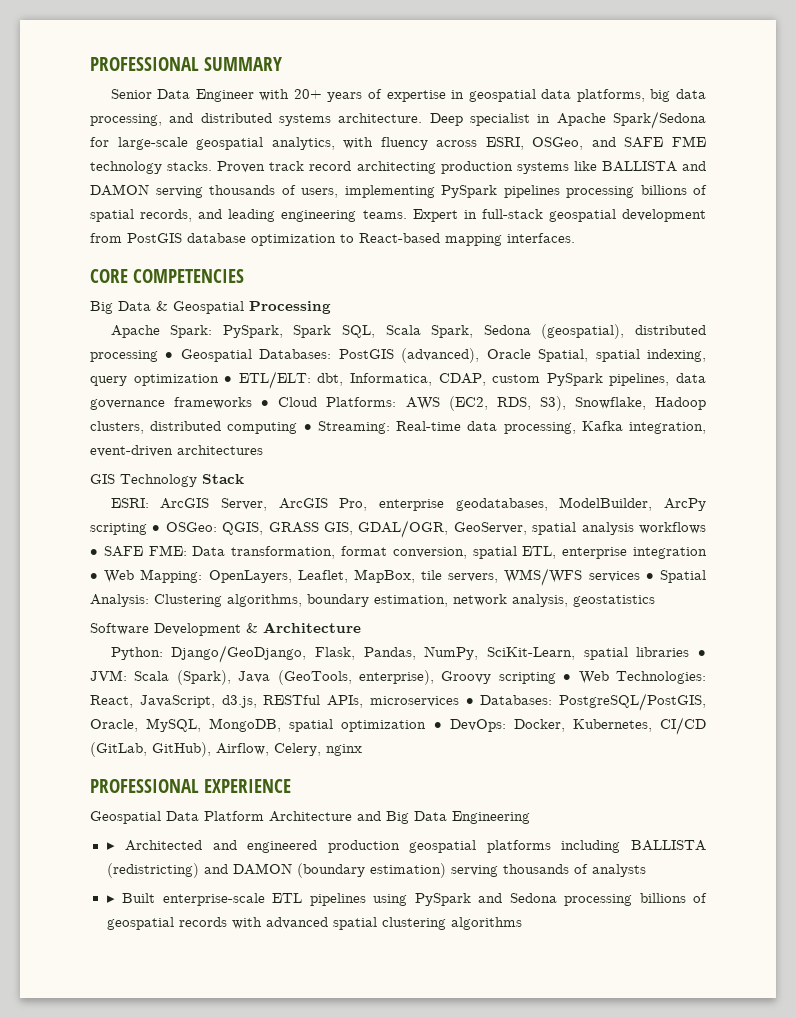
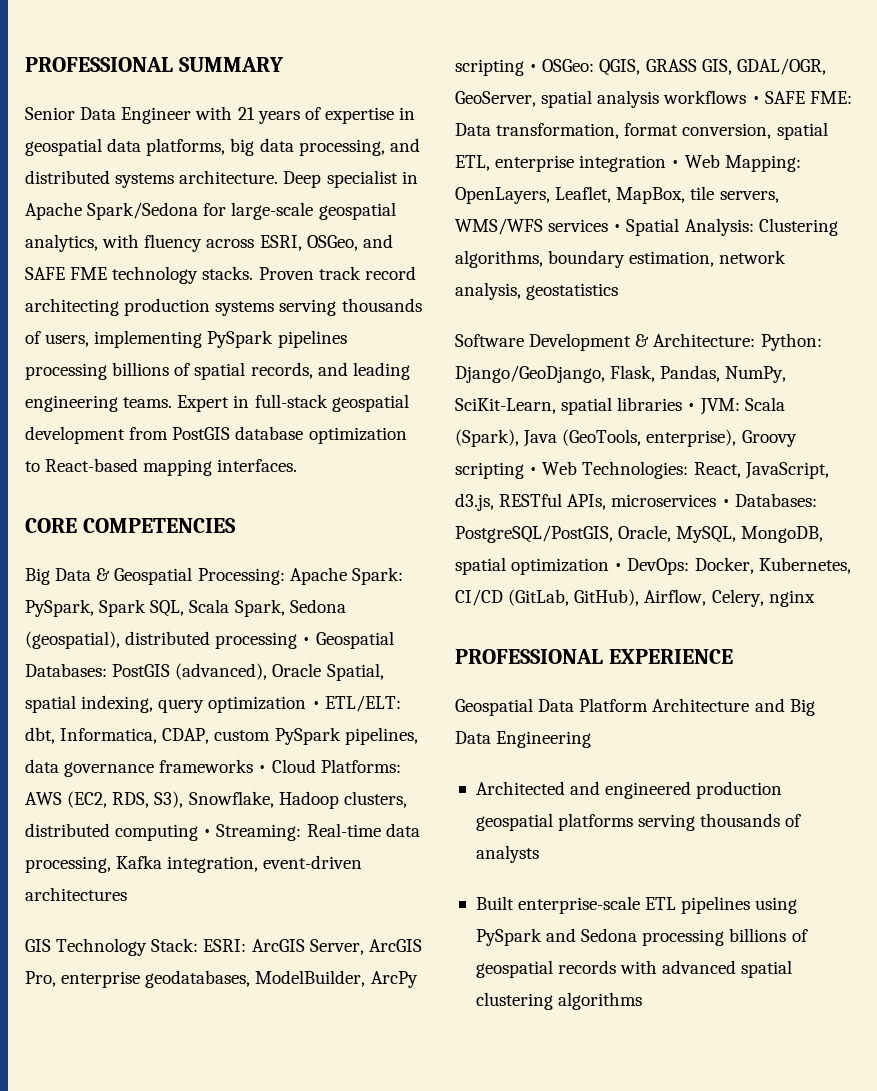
- Senior Data Engineer with 20+ years of expertise in geospatial data platforms, big data processing, and distributed systems architecture.
+ Senior Data Engineer with 21 years of expertise in geospatial data platforms, big data processing, and distributed systems architecture.
- Proven track record architecting production systems like BALLISTA and DAMON serving thousands of users, implementing PySpark pipelines processing billions of spatial records, and leading engineering teams.
+ Proven track record architecting production systems serving thousands of users, implementing PySpark pipelines processing billions of spatial records, and leading engineering teams.
- Big Data & Geospatial Processing
- Apache Spark: PySpark, Spark SQL, Scala Spark, Sedona (geospatial), distributed processing • Geospatial Databases: PostGIS (advanced), Oracle Spatial, spatial indexing, query optimization • ETL/ELT: dbt, Informatica, CDAP, custom PySpark pipelines, data governance frameworks • Cloud Platforms: AWS (EC2, RDS, S3), Snowflake, Hadoop clusters, distributed computing • Streaming: Real-time data processing, Kafka integration, event-driven architectures
+ Big Data & Geospatial Processing: Apache Spark: PySpark, Spark SQL, Scala Spark, Sedona (geospatial), distributed processing • Geospatial Databases: PostGIS (advanced), Oracle Spatial, spatial indexing, query optimization • ETL/ELT: dbt, Informatica, CDAP, custom PySpark pipelines, data governance frameworks • Cloud Platforms: AWS (EC2, RDS, S3), Snowflake, Hadoop clusters, distributed computing • Streaming: Real-time data processing, Kafka integration, event-driven architectures
- GIS Technology Stack
- ESRI: ArcGIS Server, ArcGIS Pro, enterprise geodatabases, ModelBuilder, ArcPy scripting • OSGeo: QGIS, GRASS GIS, GDAL/OGR, GeoServer, spatial analysis workflows • SAFE FME: Data transformation, format conversion, spatial ETL, enterprise integration • Web Mapping: OpenLayers, Leaflet, MapBox, tile servers, WMS/WFS services • Spatial Analysis: Clustering algorithms, boundary estimation, network analysis, geostatistics
+ GIS Technology Stack: ESRI: ArcGIS Server, ArcGIS Pro, enterprise geodatabases, ModelBuilder, ArcPy scripting • OSGeo: QGIS, GRASS GIS, GDAL/OGR, GeoServer, spatial analysis workflows • SAFE FME: Data transformation, format conversion, spatial ETL, enterprise integration • Web Mapping: OpenLayers, Leaflet, MapBox, tile servers, WMS/WFS services • Spatial Analysis: Clustering algorithms, boundary estimation, network analysis, geostatistics
- Software Development & Architecture
- Python: Django/GeoDjango, Flask, Pandas, NumPy, SciKit-Learn, spatial libraries • JVM: Scala (Spark), Java (GeoTools, enterprise), Groovy scripting • Web Technologies: React, JavaScript, d3.js, RESTful APIs, microservices • Databases: PostgreSQL/PostGIS, Oracle, MySQL, MongoDB, spatial optimization • DevOps: Docker, Kubernetes, CI/CD (GitLab, GitHub), Airflow, Celery, nginx
+ Software Development & Architecture: Python: Django/GeoDjango, Flask, Pandas, NumPy, SciKit-Learn, spatial libraries • JVM: Scala (Spark), Java (GeoTools, enterprise), Groovy scripting • Web Technologies: React, JavaScript, d3.js, RESTful APIs, microservices • Databases: PostgreSQL/PostGIS, Oracle, MySQL, MongoDB, spatial optimization • DevOps: Docker, Kubernetes, CI/CD (GitLab, GitHub), Airflow, Celery, nginx
- ▸ Architected and engineered production geospatial platforms including BALLISTA (redistricting) and DAMON (boundary estimation) serving thousands of analysts
+ Architected and engineered production geospatial platforms serving thousands of analysts
- ▸ Built enterprise-scale ETL pipelines using PySpark and Sedona processing billions of geospatial records with advanced spatial clustering algorithms
+ Built enterprise-scale ETL pipelines using PySpark and Sedona processing billions of geospatial records with advanced spatial clustering algorithms

